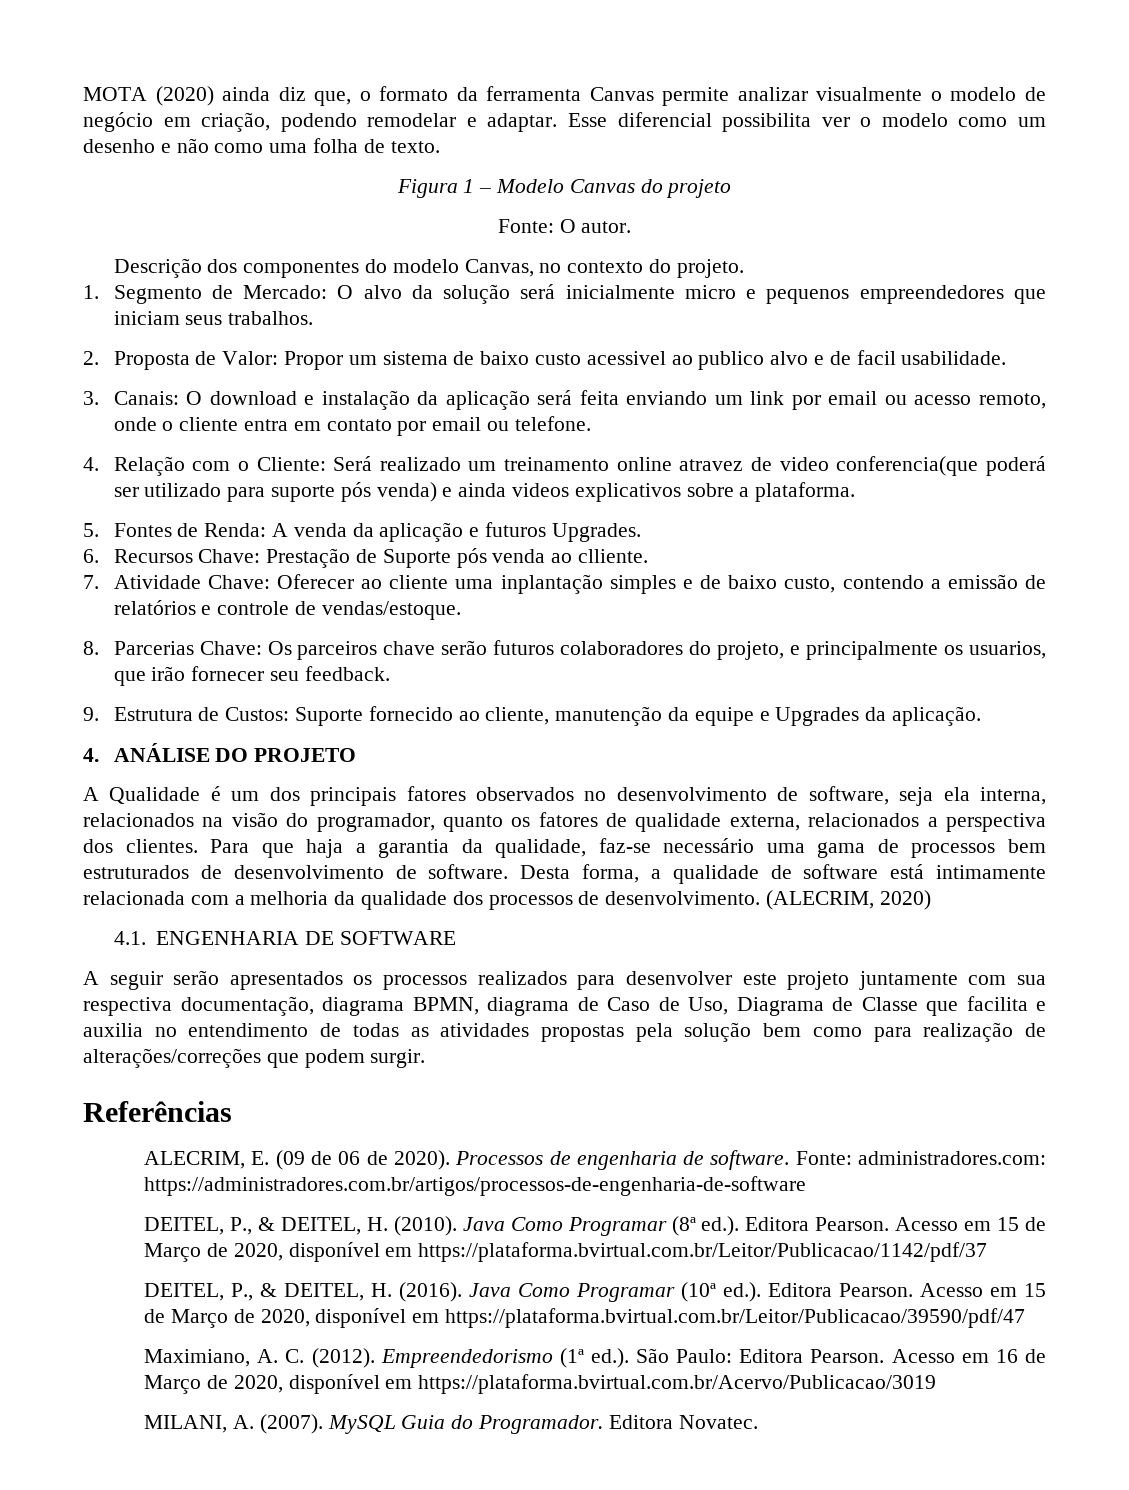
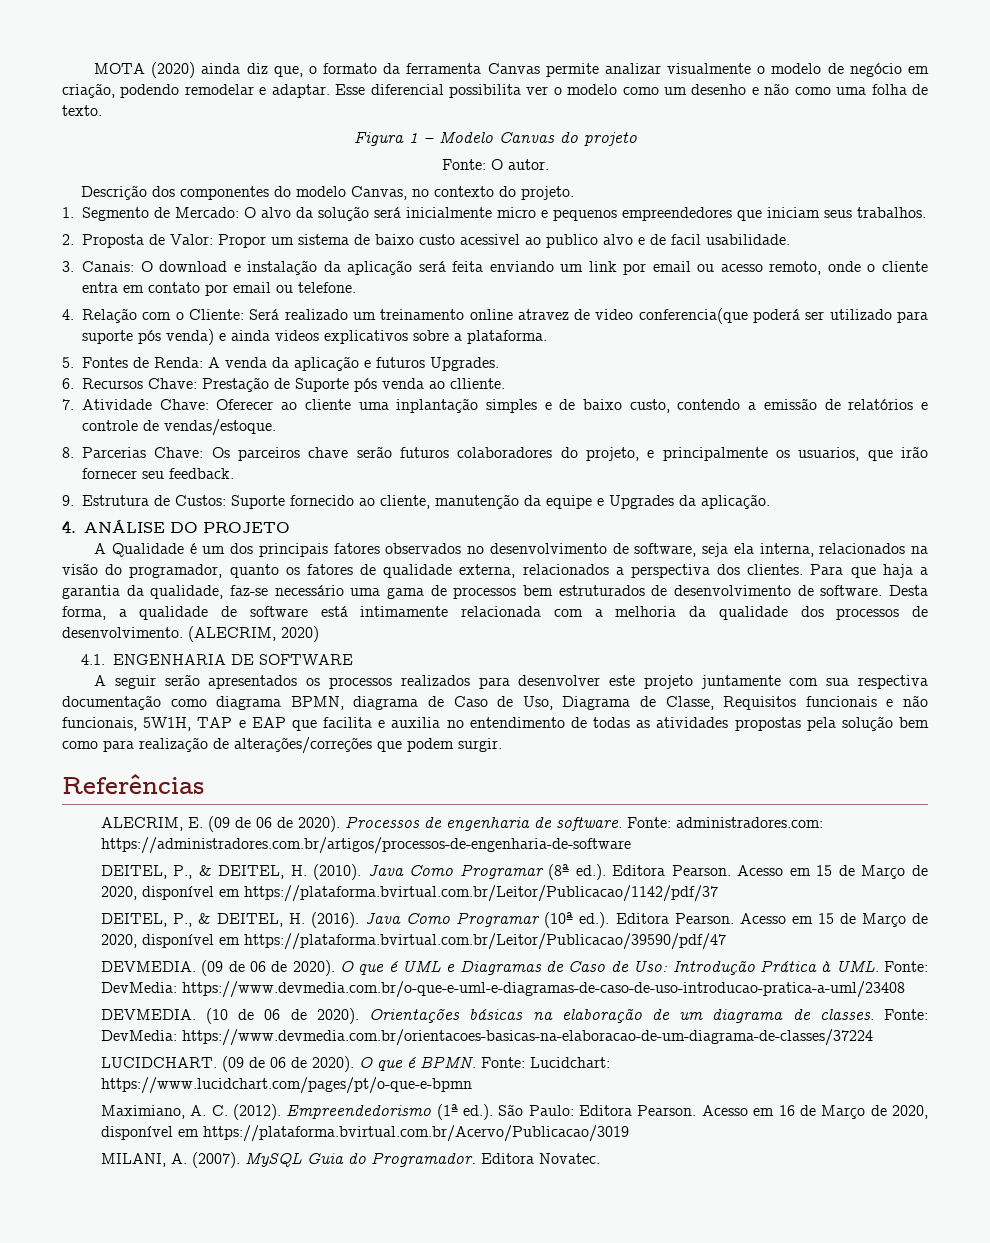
- A seguir serão apresentados os processos realizados para desenvolver este projeto juntamente com sua respectiva documentação, diagrama BPMN, diagrama de Caso de Uso, Diagrama de Classe que facilita e auxilia no entendimento de todas as atividades propostas pela solução bem como para realização de alterações/correções que podem surgir.
+ A seguir serão apresentados os processos realizados para desenvolver este projeto juntamente com sua respectiva documentação como diagrama BPMN, diagrama de Caso de Uso, Diagrama de Classe, Requisitos funcionais e não funcionais, 5W1H, TAP e EAP que facilita e auxilia no entendimento de todas as atividades propostas pela solução bem como para realização de alterações/correções que podem surgir.
+ DEVMEDIA. (09 de 06 de 2020). O que é UML e Diagramas de Caso de Uso: Introdução Prática à UML. Fonte: DevMedia: https://www.devmedia.com.br/o-que-e-uml-e-diagramas-de-caso-de-uso-introducao-pratica-a-uml/23408
+ DEVMEDIA. (10 de 06 de 2020). Orientações básicas na elaboração de um diagrama de classes. Fonte: DevMedia: https://www.devmedia.com.br/orientacoes-basicas-na-elaboracao-de-um-diagrama-de-classes/37224
+ LUCIDCHART. (09 de 06 de 2020). O que é BPMN. Fonte: Lucidchart: https://www.lucidchart.com/pages/pt/o-que-e-bpmn

